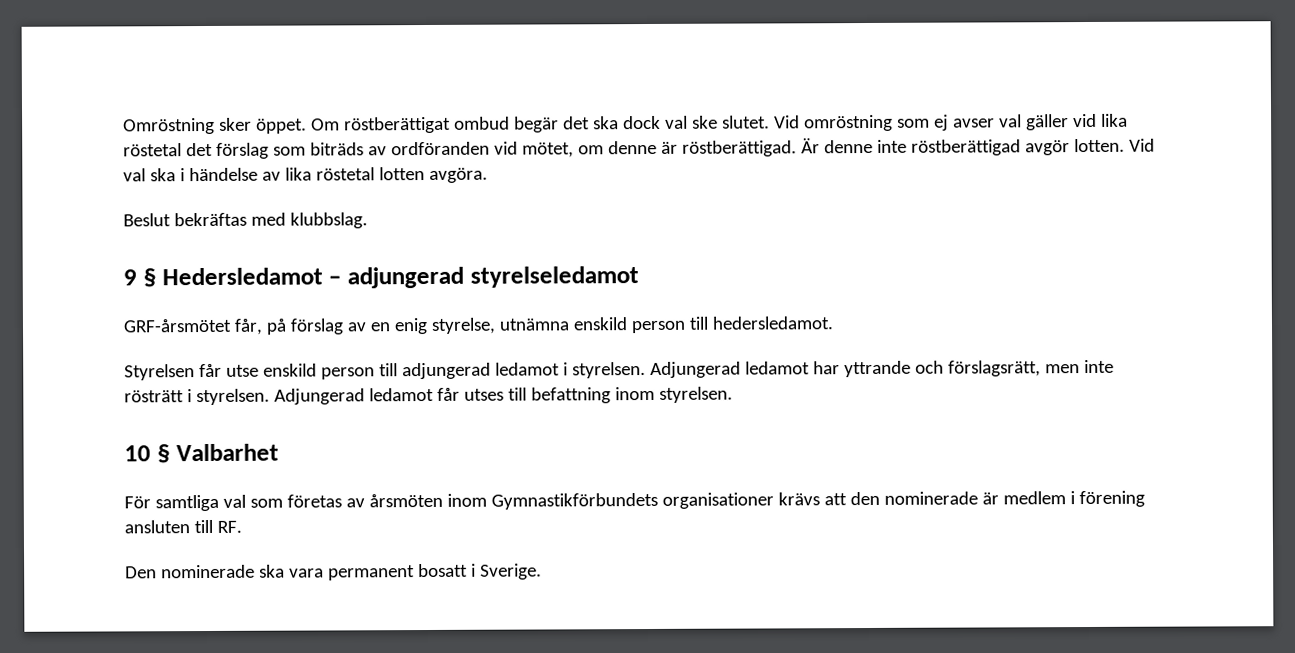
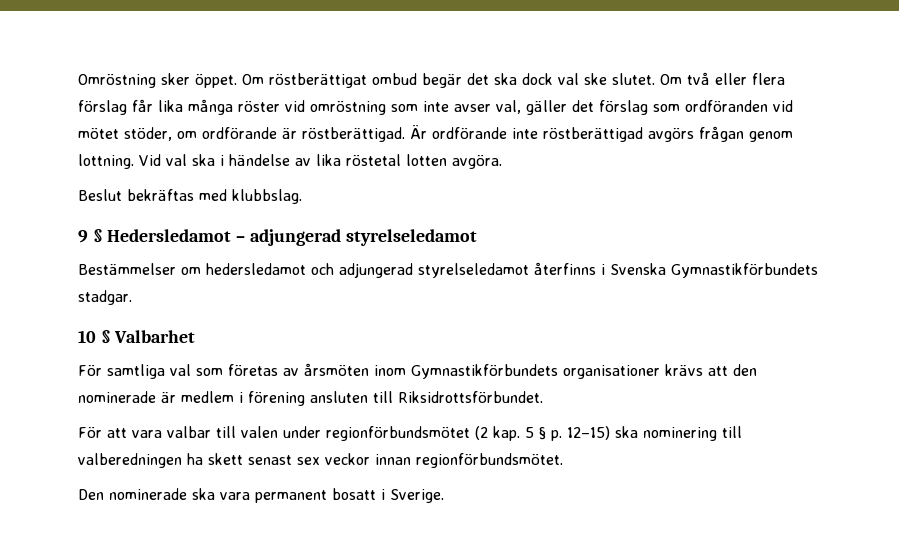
- Vid omröstning som ej avser val gäller vid lika röstetal det förslag som biträds av ordföranden vid mötet, om denne är röstberättigad.
+ Om två eller flera förslag får lika många röster vid omröstning som inte avser val, gäller det förslag som ordföranden vid mötet stöder, om ordförande är röstberättigad.
- Är denne inte röstberättigad avgör lotten.
+ Är ordförande inte röstberättigad avgörs frågan genom lottning.
- GRF-årsmötet får, på förslag av en enig styrelse, utnämna enskild person till hedersledamot.
- Styrelsen får utse enskild person till adjungerad ledamot i styrelsen. Adjungerad ledamot har yttrande och förslagsrätt, men inte rösträtt i styrelsen. Adjungerad ledamot får utses till befattning inom styrelsen.
+ Bestämmelser om hedersledamot och adjungerad styrelseledamot återfinns i Svenska Gymnastikförbundets stadgar.
- För samtliga val som företas av årsmöten inom Gymnastikförbundets organisationer krävs att den nominerade är medlem i förening ansluten till RF.
+ För samtliga val som företas av årsmöten inom Gymnastikförbundets organisationer krävs att den nominerade är medlem i förening ansluten till Riksidrottsförbundet.
+ För att vara valbar till valen under regionförbundsmötet (2 kap. 5 § p. 12–15) ska nominering till valberedningen ha skett senast sex veckor innan regionförbundsmötet.

